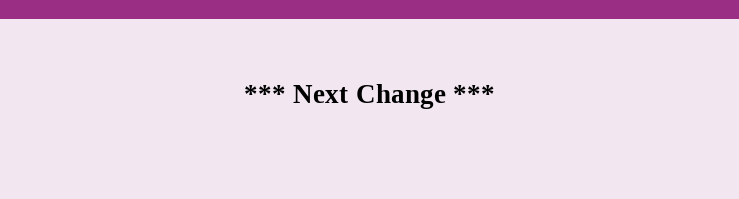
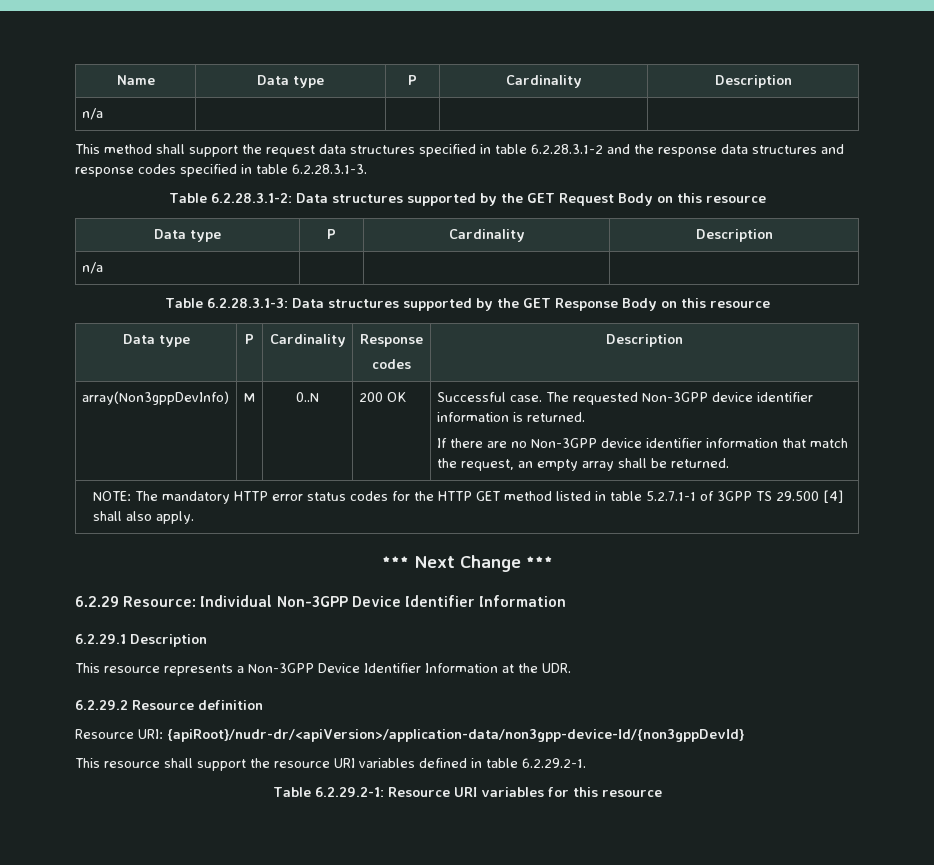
+ Name | Data type | P | Cardinality | Description
+ n/a | | | |
+ This method shall support the request data structures specified in table 6.2.28.3.1-2 and the response data structures and response codes specified in table 6.2.28.3.1-3.
+ Table 6.2.28.3.1-2: Data structures supported by the GET Request Body on this resource
+ Data type | P | Cardinality | Description
+ n/a | | |
+ Table 6.2.28.3.1-3: Data structures supported by the GET Response Body on this resource
+ Data type | P | Cardinality | Response
+ codes | Description
+ array(Non3gppDevInfo) | M | 0..N | 200 OK | Successful case. The requested Non-3GPP device identifier information is returned.
+ If there are no Non-3GPP device identifier information that match the request, an empty array shall be returned.
+ NOTE: The mandatory HTTP error status codes for the HTTP GET method listed in table 5.2.7.1-1 of 3GPP TS 29.500 [4] shall also apply.
  *** Next Change ***
+ 6.2.29 Resource: Individual Non-3GPP Device Identifier Information
+ 6.2.29.1 Description
+ This resource represents a Non-3GPP Device Identifier Information at the UDR.
+ 6.2.29.2 Resource definition
+ Resource URI: {apiRoot}/nudr-dr/<apiVersion>/application-data/non3gpp-device-Id/{non3gppDevId}
+ This resource shall support the resource URI variables defined in table 6.2.29.2-1.
+ Table 6.2.29.2-1: Resource URI variables for this resource

